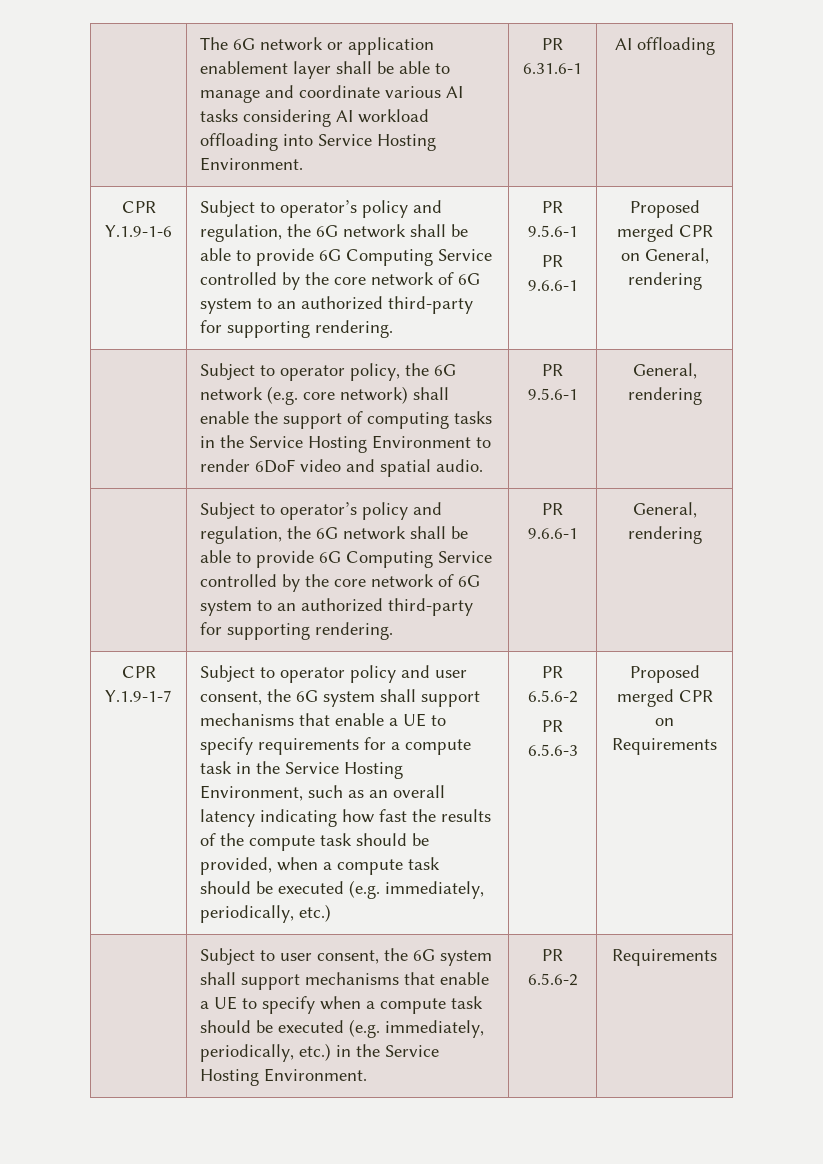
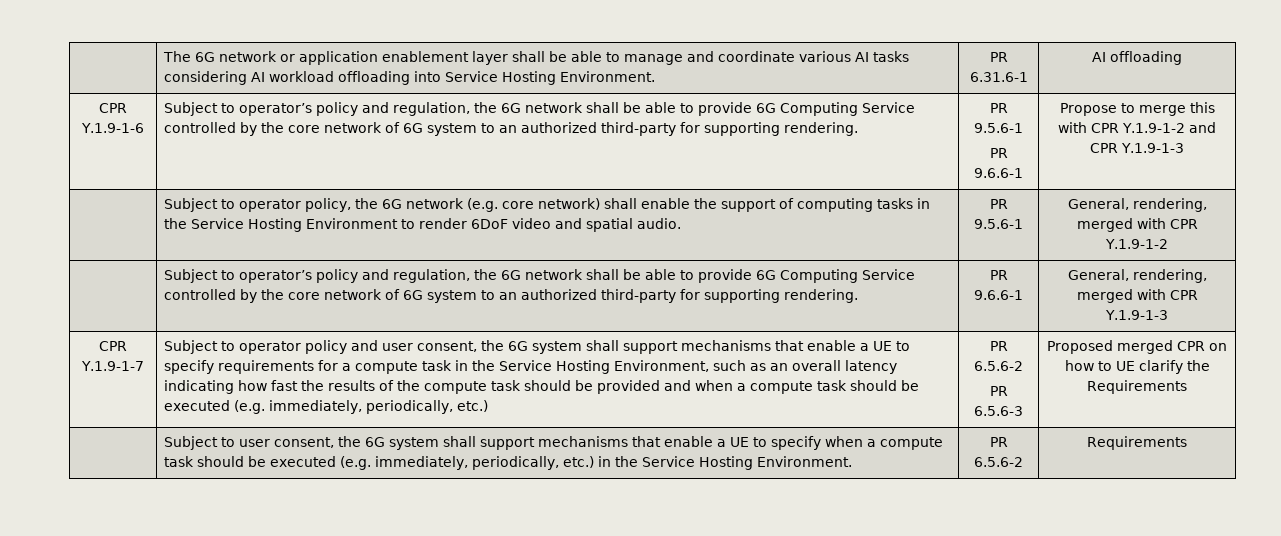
- Proposed merged CPR on General, rendering
+ Propose to merge this with CPR Y.1.9-1-2 and CPR Y.1.9-1-3
- | Subject to operator policy, the 6G network (e.g. core network) shall enable the support of computing tasks in the Service Hosting Environment to render 6DoF video and spatial audio. | PR 9.5.6-1 | General, rendering
+ | Subject to operator policy, the 6G network (e.g. core network) shall enable the support of computing tasks in the Service Hosting Environment to render 6DoF video and spatial audio. | PR 9.5.6-1 | General, rendering, merged with CPR Y.1.9-1-2
- | Subject to operator’s policy and regulation, the 6G network shall be able to provide 6G Computing Service controlled by the core network of 6G system to an authorized third-party for supporting rendering. | PR 9.6.6-1 | General, rendering
+ | Subject to operator’s policy and regulation, the 6G network shall be able to provide 6G Computing Service controlled by the core network of 6G system to an authorized third-party for supporting rendering. | PR 9.6.6-1 | General, rendering, merged with CPR Y.1.9-1-3
- Subject to operator policy and user consent, the 6G system shall support mechanisms that enable a UE to specify requirements for a compute task in the Service Hosting Environment, such as an overall latency indicating how fast the results of the compute task should be provided, when a compute task should be executed (e.g. immediately, periodically, etc.)
+ Subject to operator policy and user consent, the 6G system shall support mechanisms that enable a UE to specify requirements for a compute task in the Service Hosting Environment, such as an overall latency indicating how fast the results of the compute task should be provided and when a compute task should be executed (e.g. immediately, periodically, etc.)
- Proposed merged CPR on Requirements
+ Proposed merged CPR on how to UE clarify the Requirements

